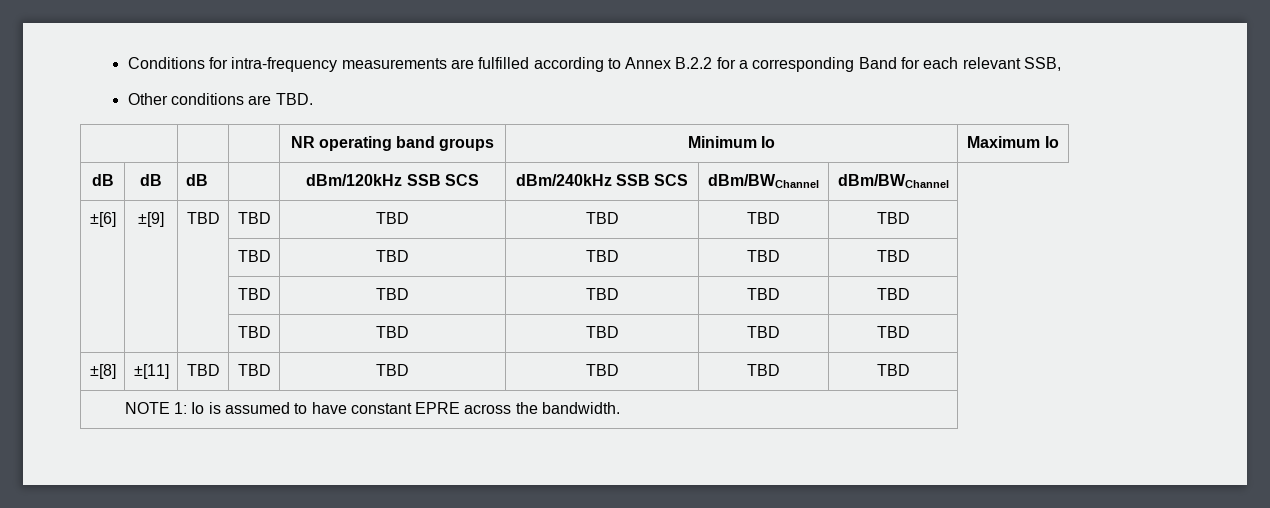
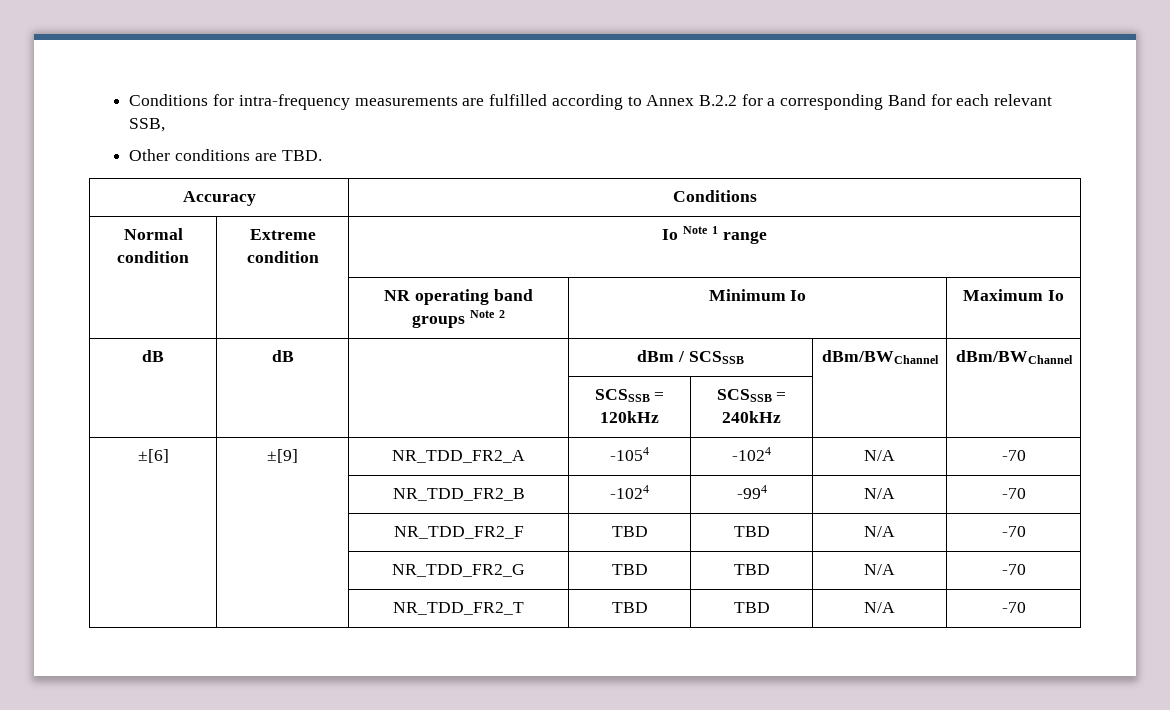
- | | | NR operating band groups | Minimum Io | Maximum Io
+ Accuracy | Conditions
+ Normal condition | Extreme condition | Io Note 1 range
+ | | NR operating band groups Note 2 | Minimum Io | Maximum Io
- dB | dB | dB | | dBm/120kHz SSB SCS | dBm/240kHz SSB SCS | dBm/BWChannel | dBm/BWChannel
- ±[6] | ±[9] | TBD | TBD | TBD | TBD | TBD | TBD
- | | | TBD | TBD | TBD | TBD | TBD
- | | | TBD | TBD | TBD | TBD | TBD
- | | | TBD | TBD | TBD | TBD | TBD
- ±[8] | ±[11] | TBD | TBD | TBD | TBD | TBD | TBD
- NOTE 1: Io is assumed to have constant EPRE across the bandwidth.
+ dB | dB | | dBm / SCSSSB | dBm/BWChannel | dBm/BWChannel
+ | | | SCSSSB = 120kHz | SCSSSB = 240kHz | |
+ ±[6] | ±[9] | NR_TDD_FR2_A | -1054 | -1024 | N/A | -70
+ | | NR_TDD_FR2_B | -1024 | -994 | N/A | -70
+ | | NR_TDD_FR2_F | TBD | TBD | N/A | -70
+ | | NR_TDD_FR2_G | TBD | TBD | N/A | -70
+ | | NR_TDD_FR2_T | TBD | TBD | N/A | -70

